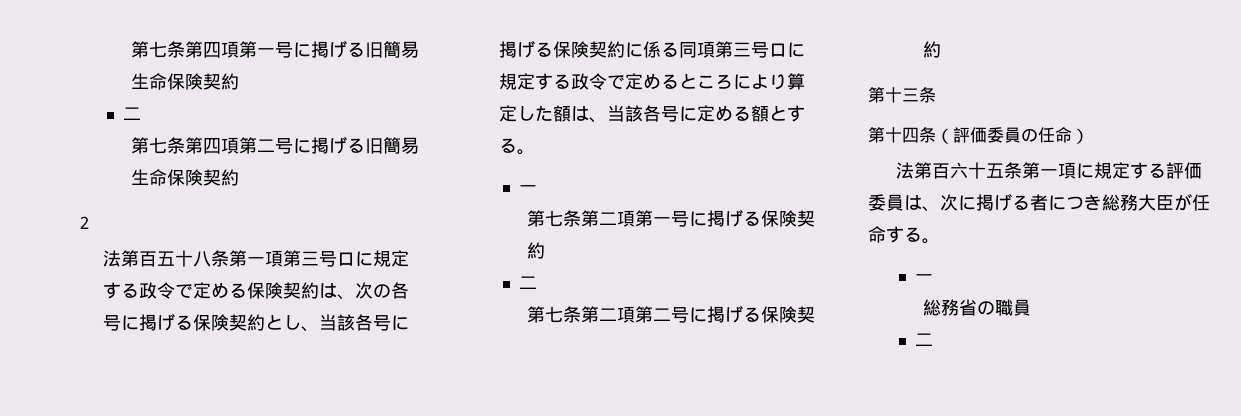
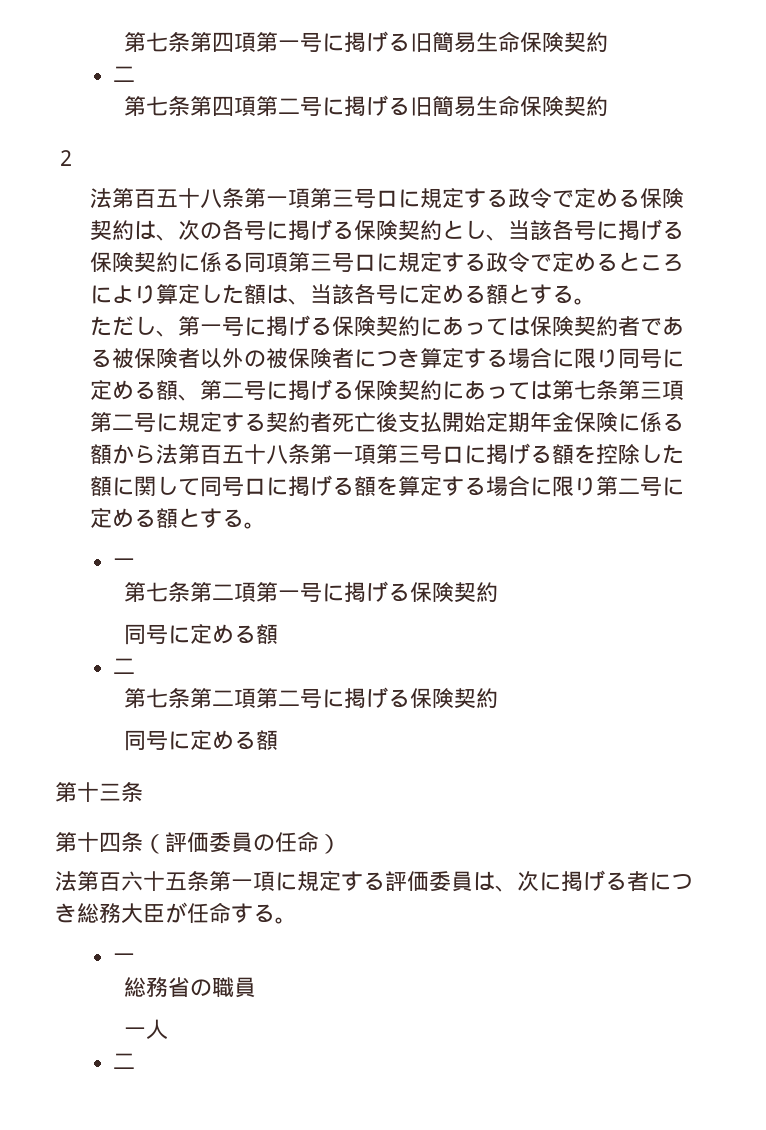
+ ただし、第一号に掲げる保険契約にあっては保険契約者である被保険者以外の被保険者につき算定する場合に限り同号に定める額、第二号に掲げる保険契約にあっては第七条第三項第二号に規定する契約者死亡後支払開始定期年金保険に係る額から法第百五十八条第一項第三号ロに掲げる額を控除した額に関して同号ロに掲げる額を算定する場合に限り第二号に定める額とする。
  第七条第二項第一号に掲げる保険契約
+ 同号に定める額
  第七条第二項第二号に掲げる保険契約
+ 同号に定める額
+ 一人

